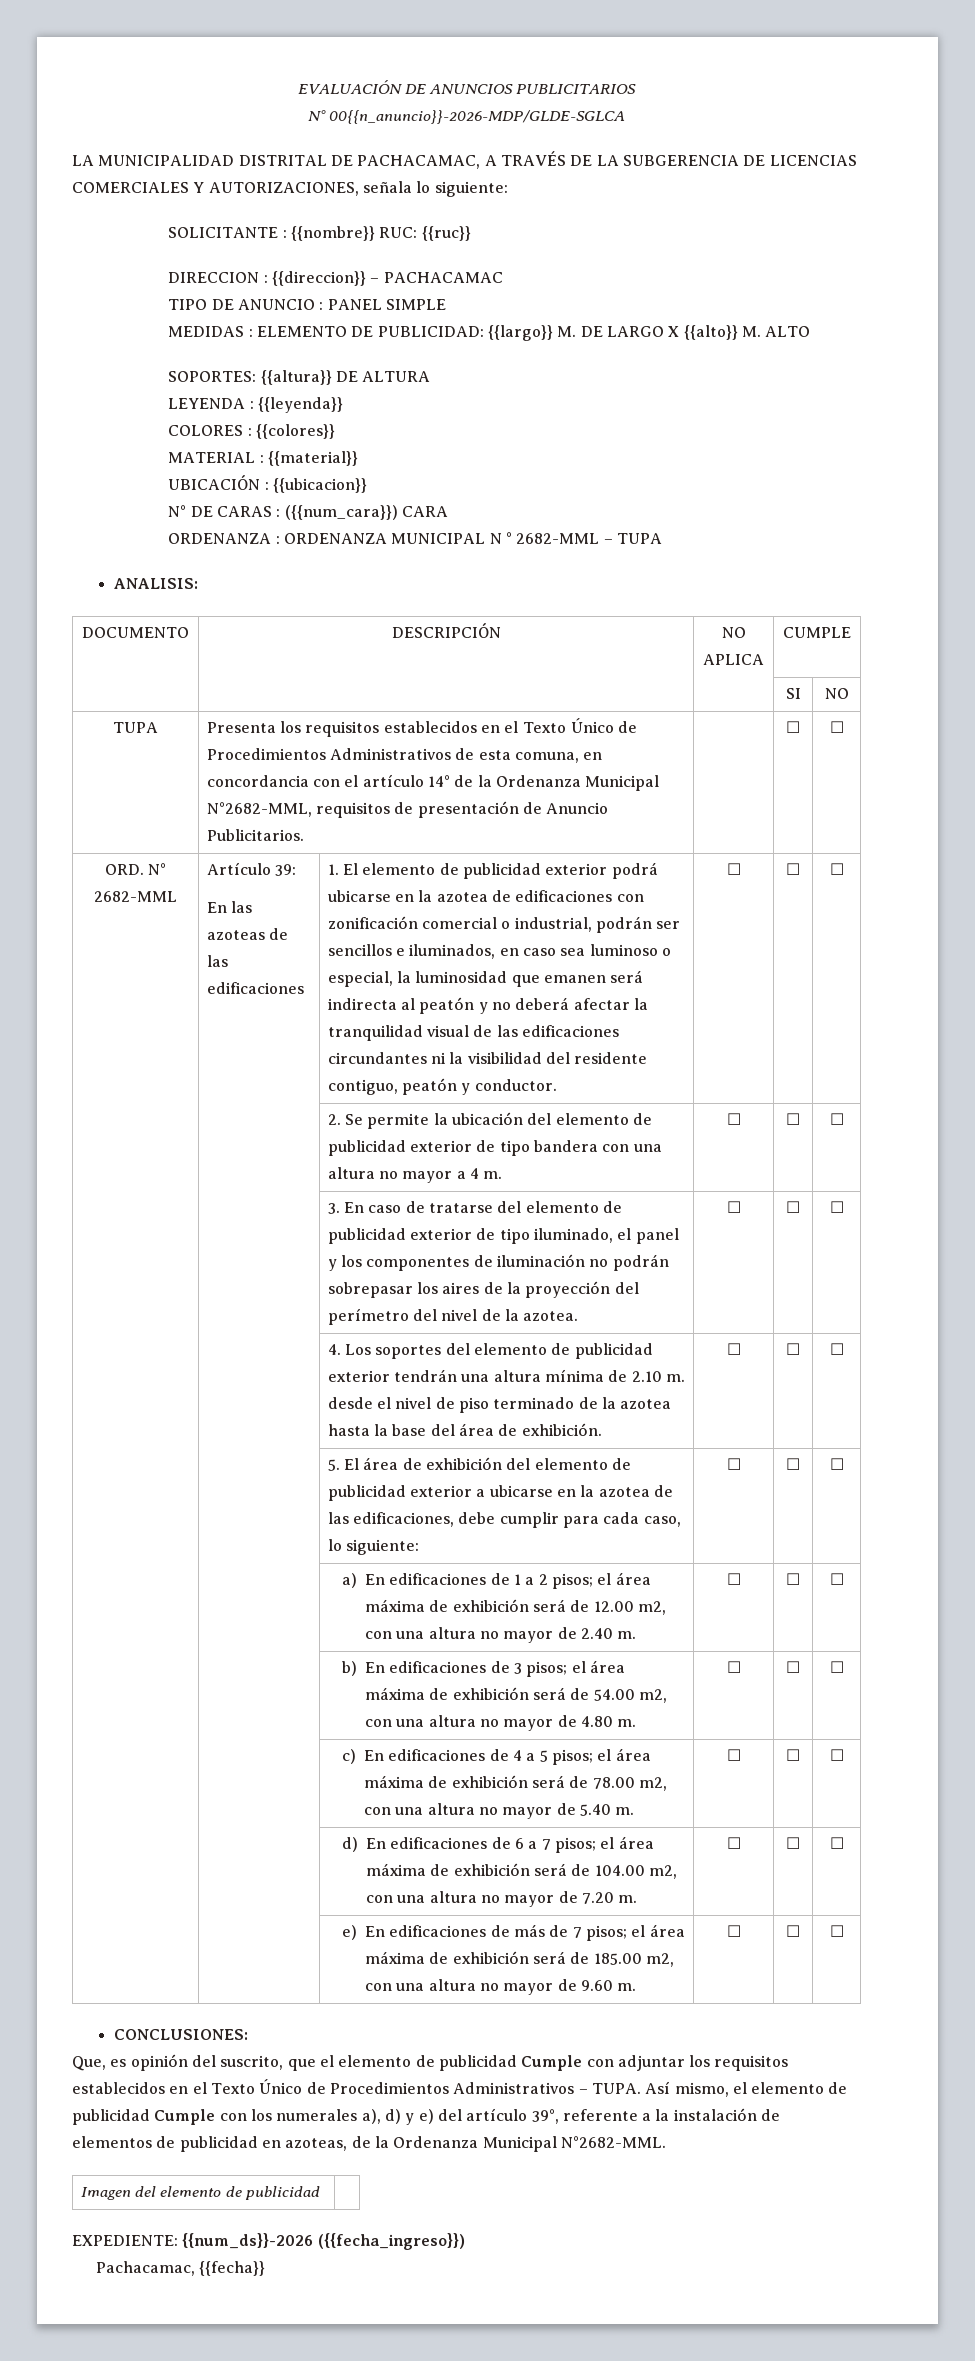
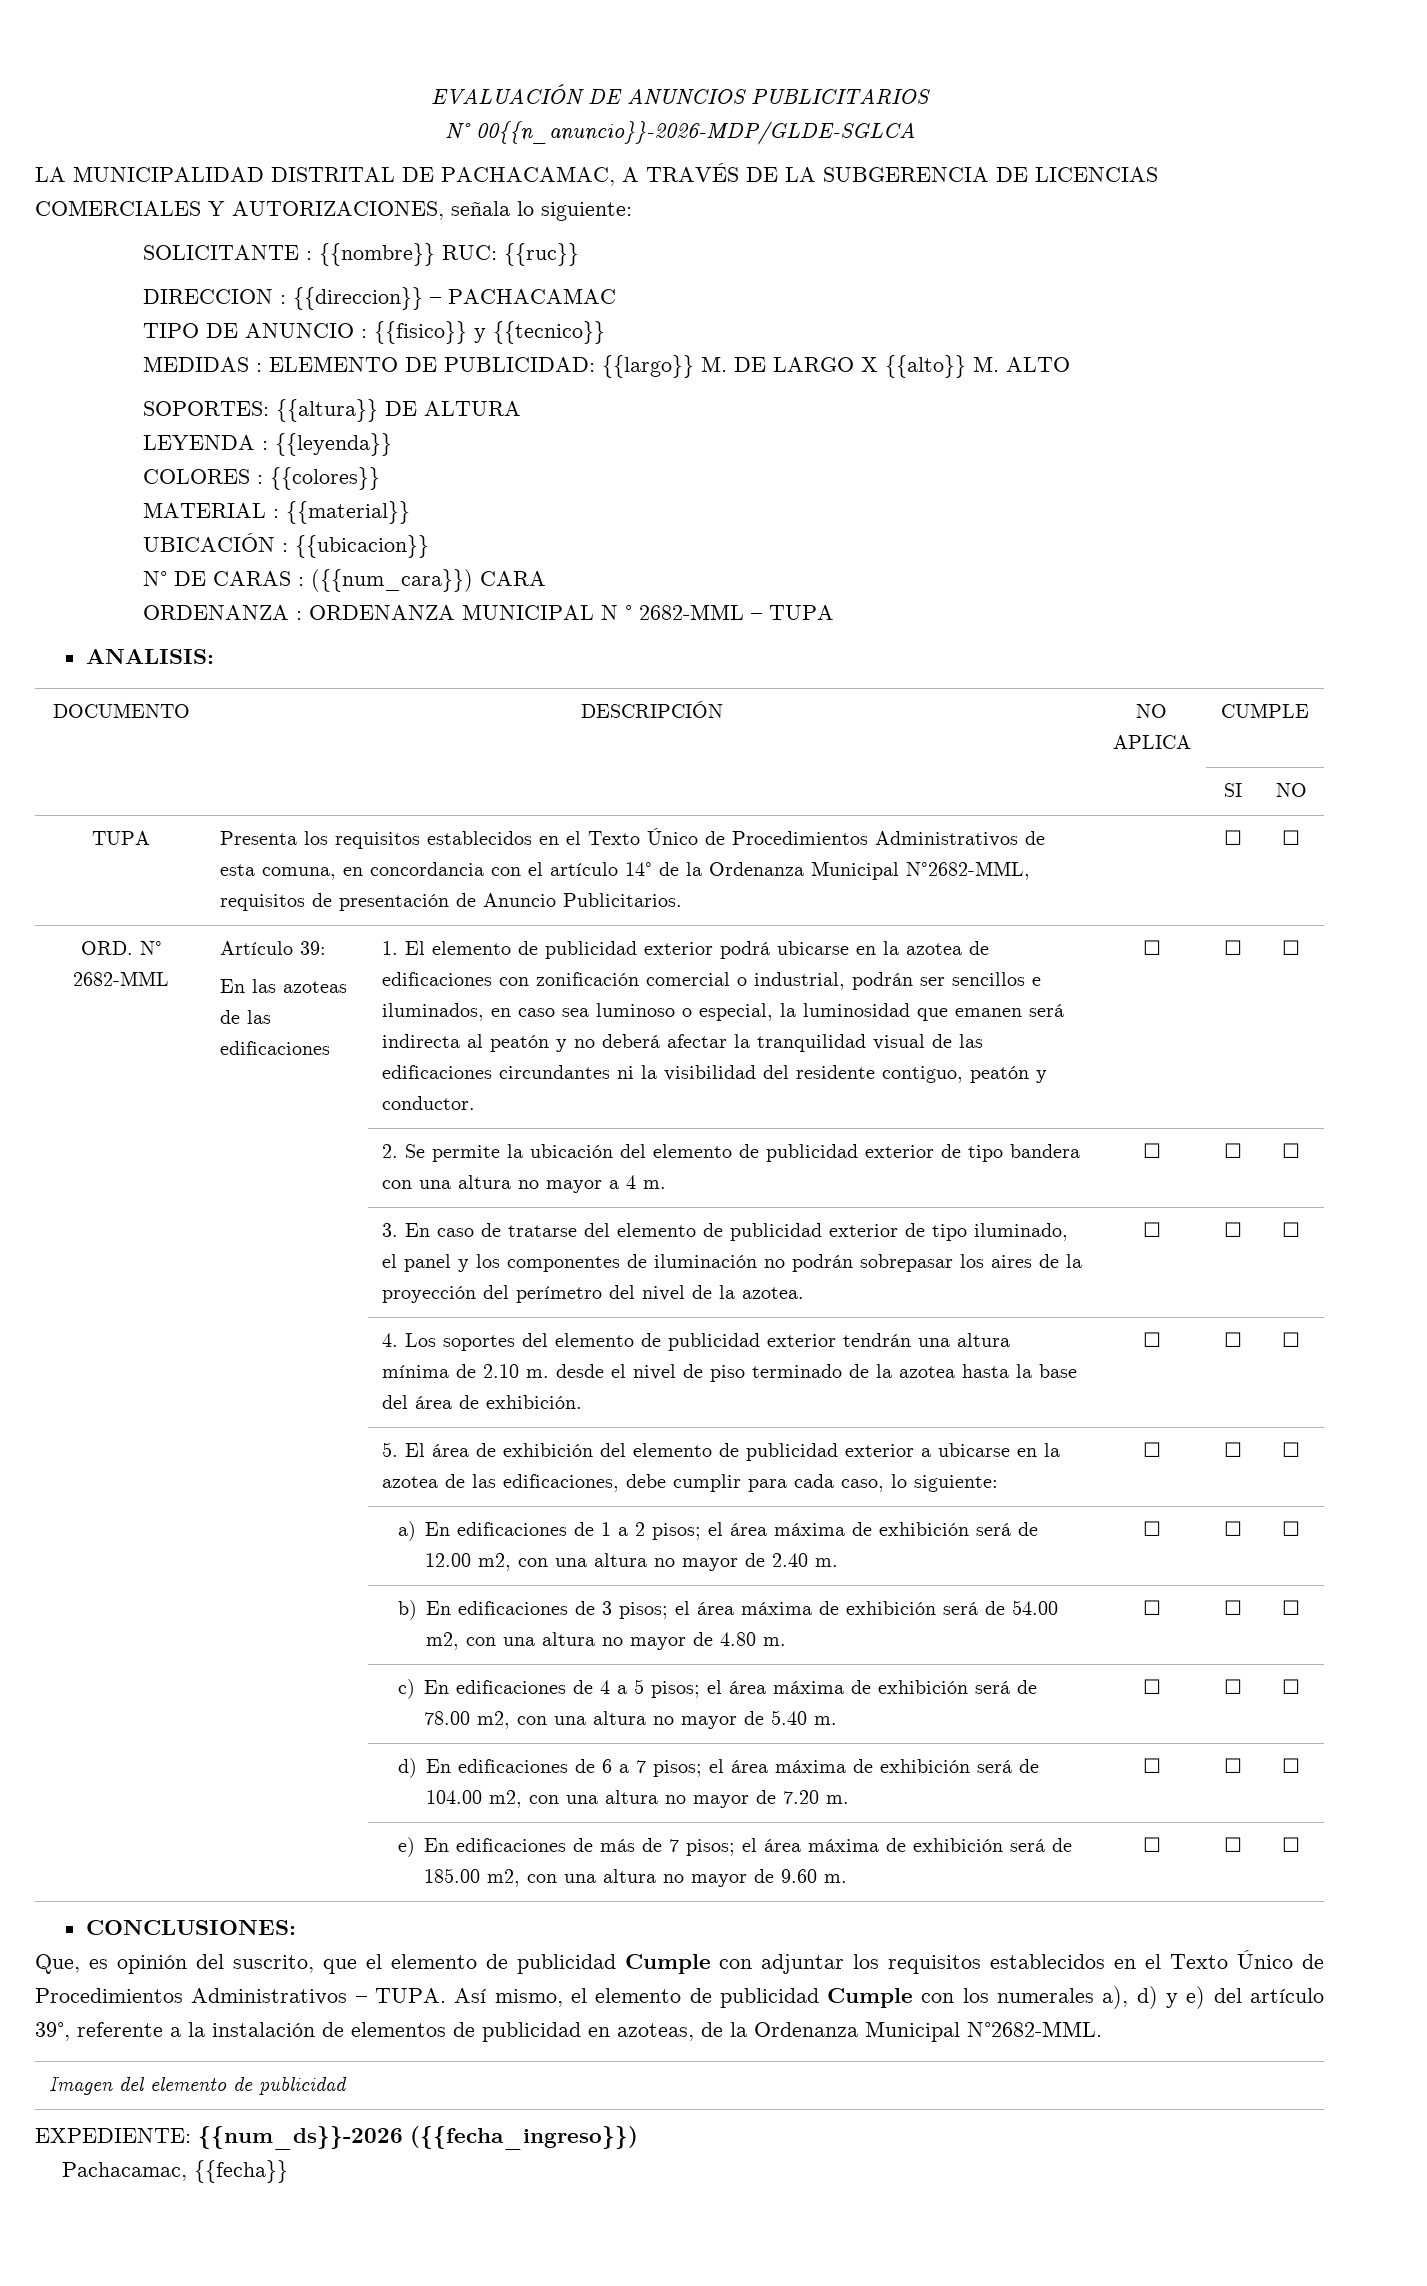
- TIPO DE ANUNCIO : PANEL SIMPLE
+ TIPO DE ANUNCIO : {{fisico}} y {{tecnico}}

